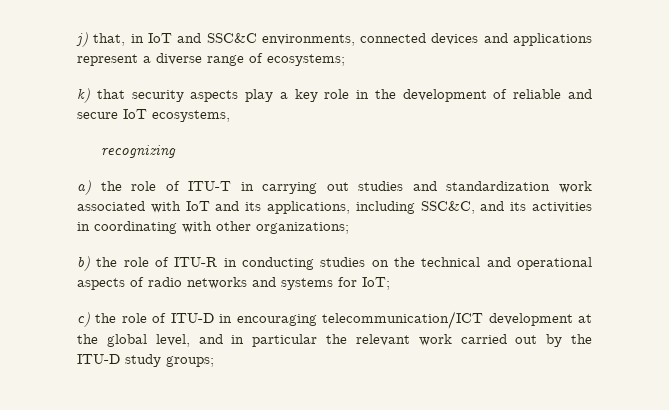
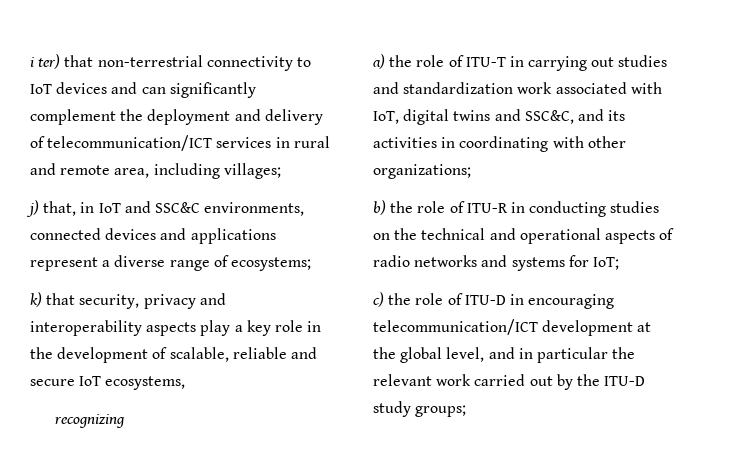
+ i ter) that non-terrestrial connectivity to IoT devices and can significantly complement the deployment and delivery of telecommunication/ICT services in rural and remote area, including villages;
- k) that security aspects play a key role in the development of reliable and secure IoT ecosystems,
+ k) that security, privacy and interoperability aspects play a key role in the development of scalable, reliable and secure IoT ecosystems,
- a) the role of ITU-T in carrying out studies and standardization work associated with IoT and its applications, including SSC&C, and its activities in coordinating with other organizations;
+ a) the role of ITU-T in carrying out studies and standardization work associated with IoT, digital twins and SSC&C, and its activities in coordinating with other organizations;

